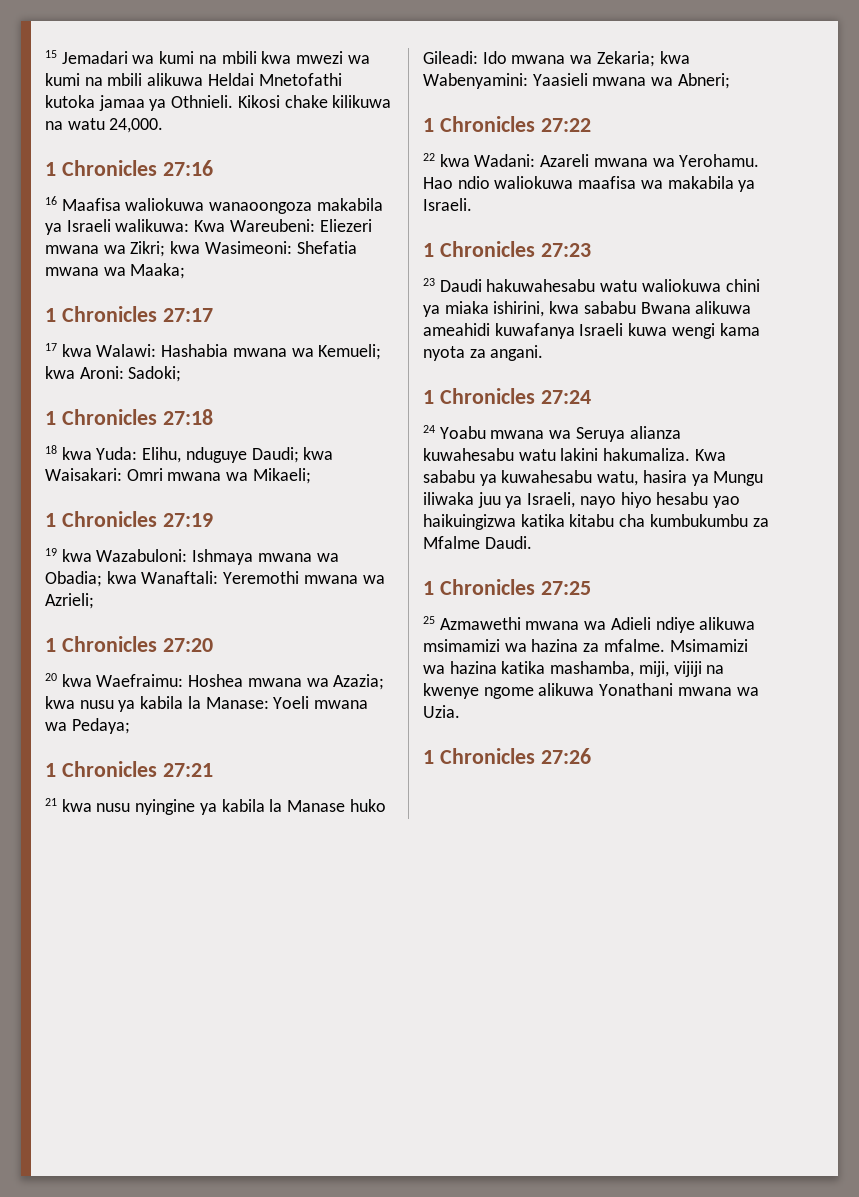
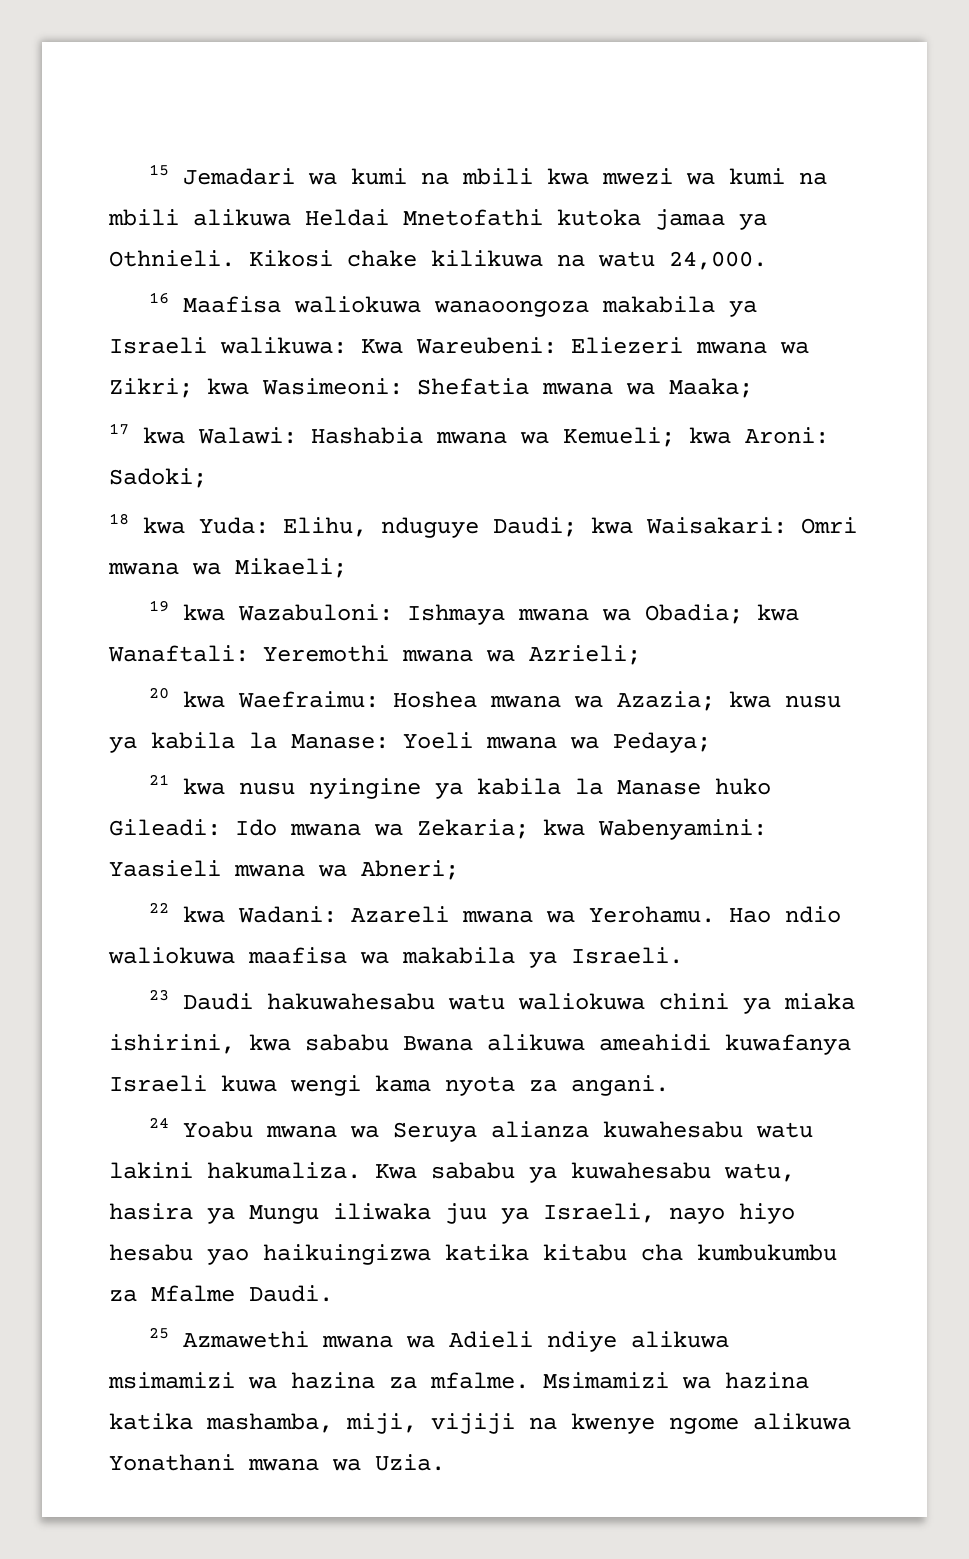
- 1 Chronicles 27:16
- 1 Chronicles 27:17
- 1 Chronicles 27:18
- 1 Chronicles 27:19
- 1 Chronicles 27:20
- 1 Chronicles 27:21
- 1 Chronicles 27:22
- 1 Chronicles 27:23
- 1 Chronicles 27:24
- 1 Chronicles 27:25
- 1 Chronicles 27:26

